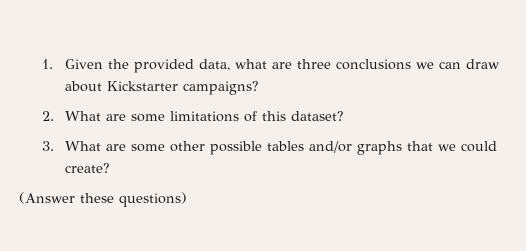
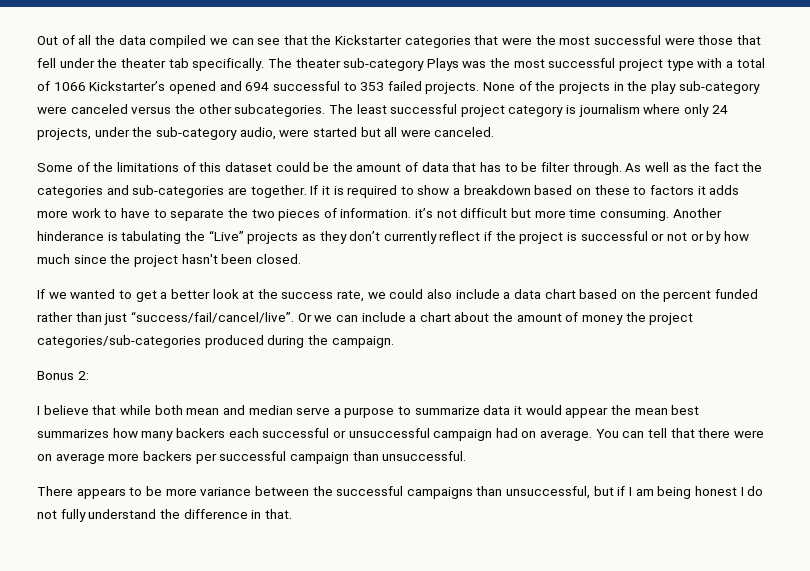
- 1. Given the provided data, what are three conclusions we can draw about Kickstarter campaigns?
- 2. What are some limitations of this dataset?
- 3. What are some other possible tables and/or graphs that we could create?
- (Answer these questions)
+ Out of all the data compiled we can see that the Kickstarter categories that were the most successful were those that fell under the theater tab specifically. The theater sub-category Plays was the most successful project type with a total of 1066 Kickstarter’s opened and 694 successful to 353 failed projects. None of the projects in the play sub-category were canceled versus the other subcategories. The least successful project category is journalism where only 24 projects, under the sub-category audio, were started but all were canceled.
+ Some of the limitations of this dataset could be the amount of data that has to be filter through. As well as the fact the categories and sub-categories are together. If it is required to show a breakdown based on these to factors it adds more work to have to separate the two pieces of information. it’s not difficult but more time consuming. Another hinderance is tabulating the “Live” projects as they don’t currently reflect if the project is successful or not or by how much since the project hasn't been closed.
+ If we wanted to get a better look at the success rate, we could also include a data chart based on the percent funded rather than just “success/fail/cancel/live”. Or we can include a chart about the amount of money the project categories/sub-categories produced during the campaign.
+ Bonus 2:
+ I believe that while both mean and median serve a purpose to summarize data it would appear the mean best summarizes how many backers each successful or unsuccessful campaign had on average. You can tell that there were on average more backers per successful campaign than unsuccessful.
+ There appears to be more variance between the successful campaigns than unsuccessful, but if I am being honest I do not fully understand the difference in that.

